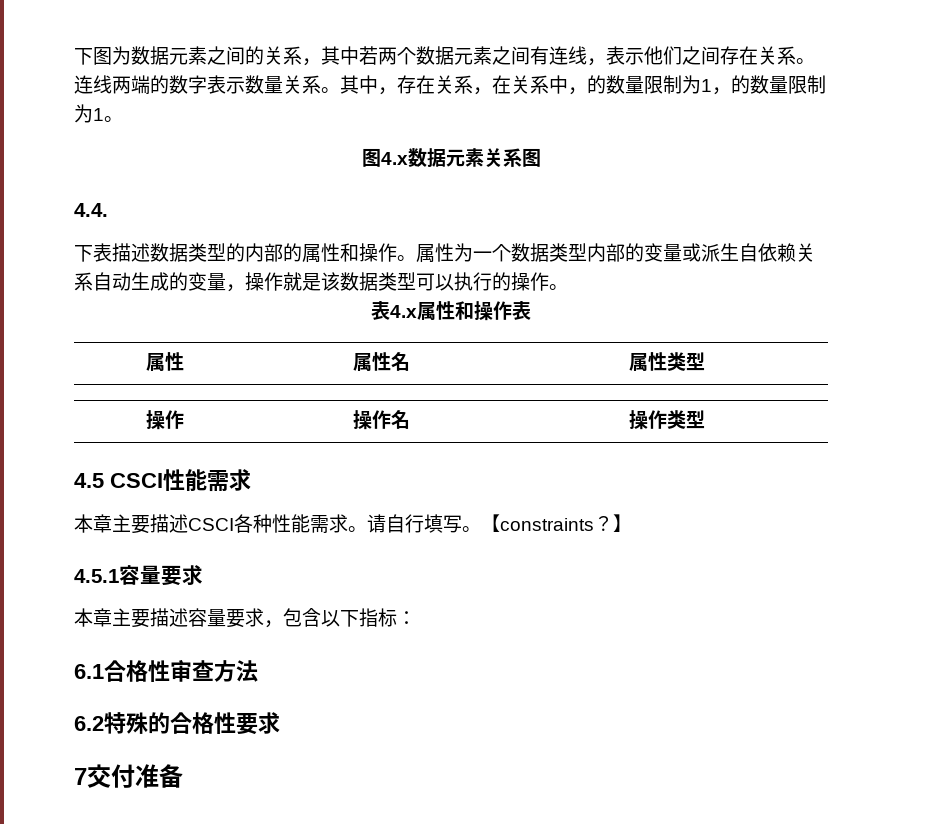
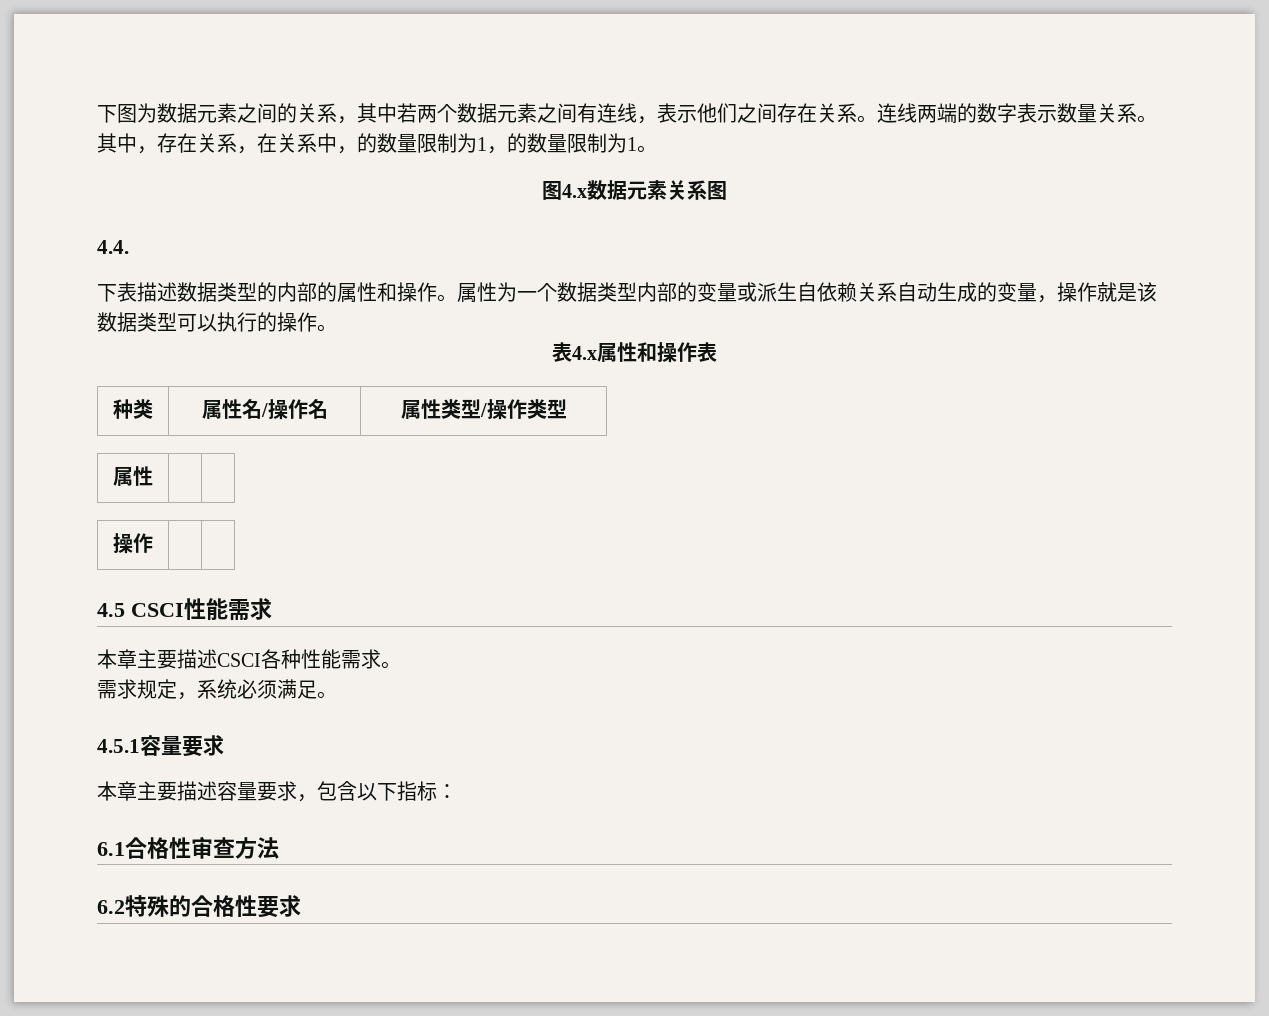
- 属性 | 属性名 | 属性类型
- 操作 | 操作名 | 操作类型
+ 种类 | 属性名/操作名 | 属性类型/操作类型
+ 属性 | |
+ 操作 | |
- 本章主要描述CSCI各种性能需求。请自行填写。【constraints？】
+ 本章主要描述CSCI各种性能需求。
+ 需求规定，系统必须满足。
- 7交付准备

